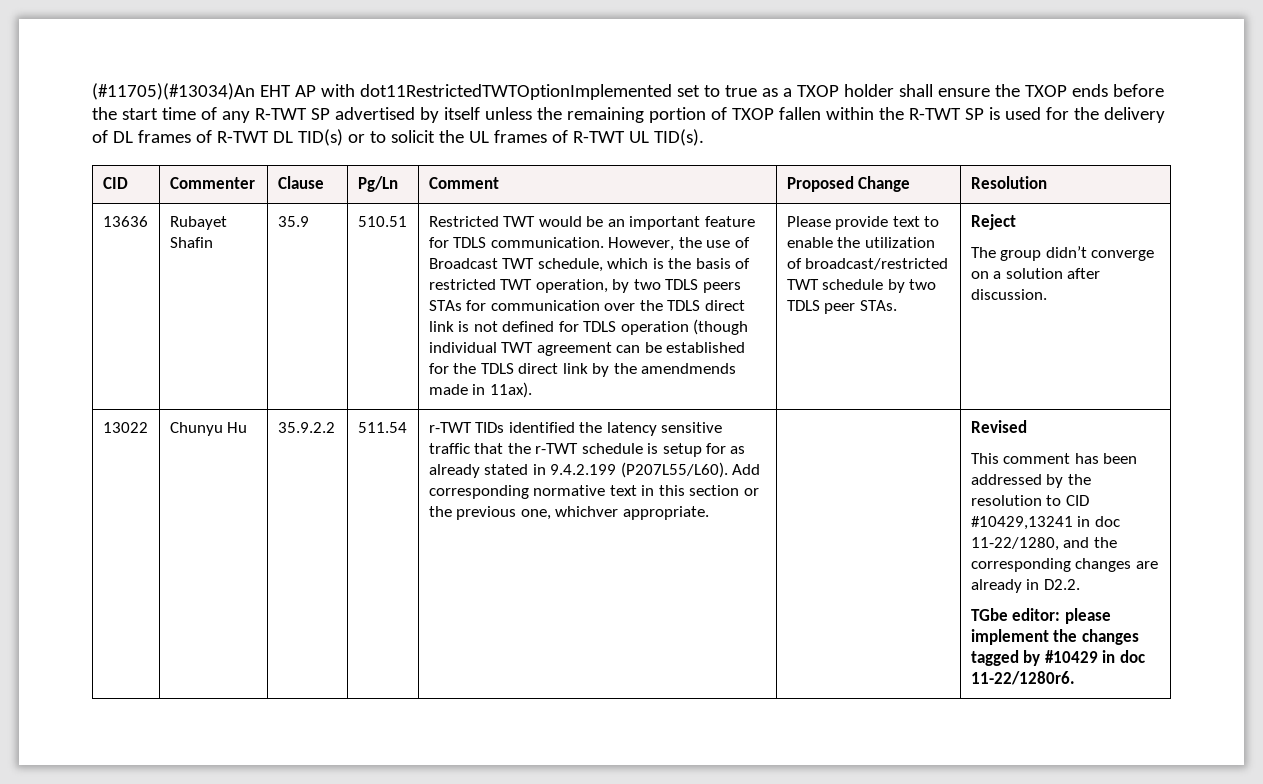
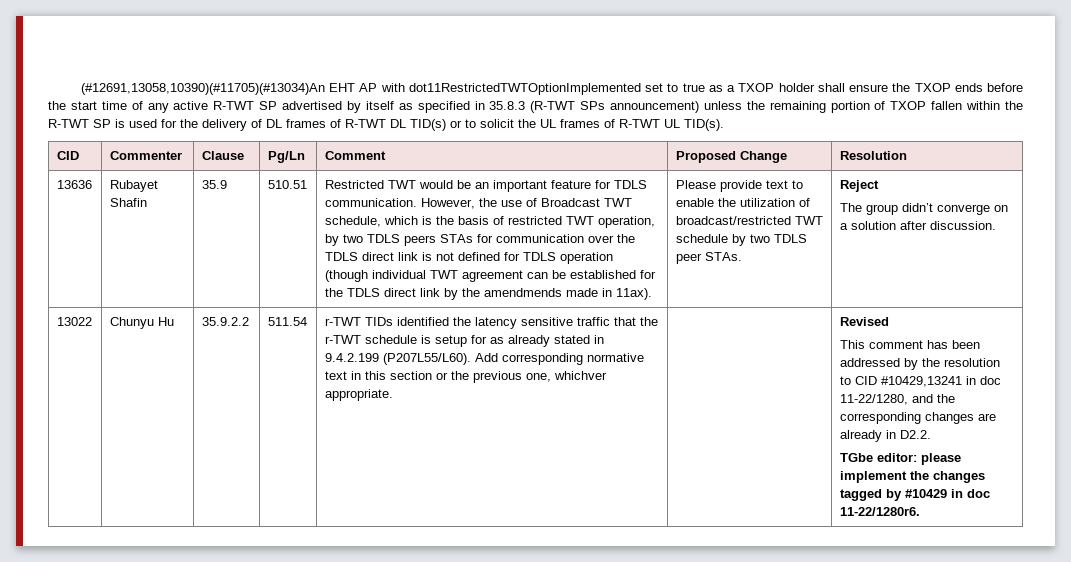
- (#11705)(#13034)An EHT AP with dot11RestrictedTWTOptionImplemented set to true as a TXOP holder shall ensure the TXOP ends before the start time of any R-TWT SP advertised by itself unless the remaining portion of TXOP fallen within the R-TWT SP is used for the delivery of DL frames of R-TWT DL TID(s) or to solicit the UL frames of R-TWT UL TID(s).
+ (#12691,13058,10390)(#11705)(#13034)An EHT AP with dot11RestrictedTWTOptionImplemented set to true as a TXOP holder shall ensure the TXOP ends before the start time of any active R-TWT SP advertised by itself as specified in 35.8.3 (R-TWT SPs announcement) unless the remaining portion of TXOP fallen within the R-TWT SP is used for the delivery of DL frames of R-TWT DL TID(s) or to solicit the UL frames of R-TWT UL TID(s).

